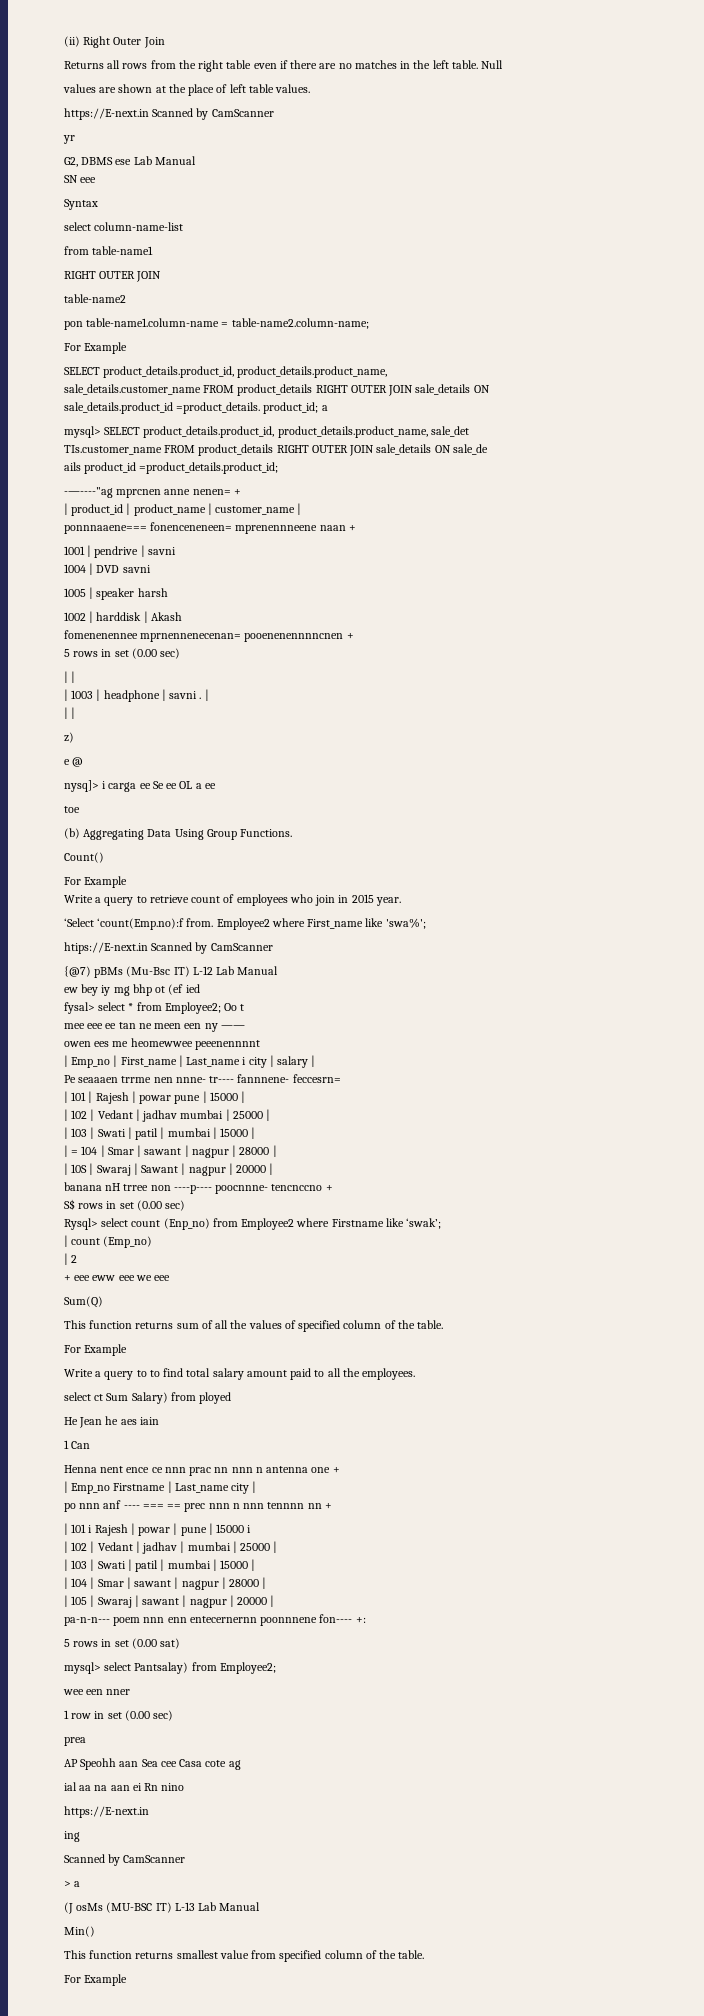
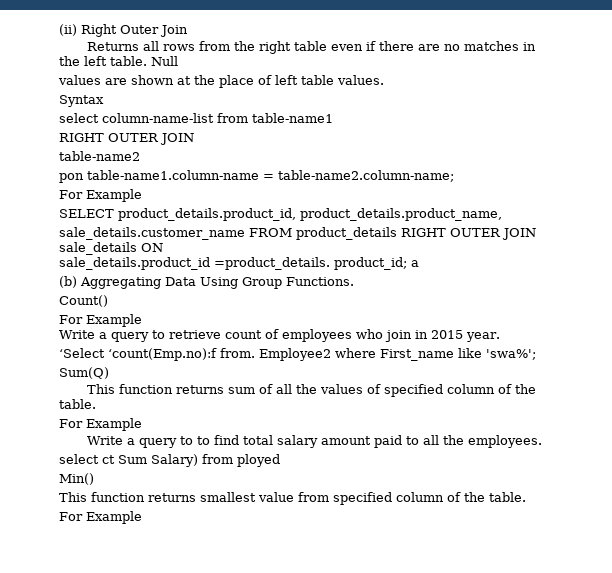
- https://E-next.in Scanned by CamScanner
- yr
- G2, DBMS ese Lab Manual
- SN eee
- select column-name-list
- from table-name1
+ select column-name-list from table-name1
- mysql> SELECT product_details.product_id, product_details.product_name, sale_det
- TIs.customer_name FROM product_details RIGHT OUTER JOIN sale_details ON sale_de
- ails product_id =product_details.product_id;
- -—----"ag mprcnen anne nenen= +
- | product_id | product_name | customer_name |
- ponnnaaene=== fonenceneneen= mprenennneene naan +
- 1001 | pendrive | savni
- 1004 | DVD savni
- 1005 | speaker harsh
- 1002 | harddisk | Akash
- fomenenennee mprnennenecenan= pooenenennnncnen +
- 5 rows in set (0.00 sec)
- | |
- | 1003 | headphone | savni . |
- | |
- z)
- e @
- nysq]> i carga ee Se ee OL a ee
- toe
- htips://E-next.in Scanned by CamScanner
- {@7) pBMs (Mu-Bsc IT) L-12 Lab Manual
- ew bey iy mg bhp ot (ef ied
- fysal> select * from Employee2; Oo t
- mee eee ee tan ne meen een ny ——
- owen ees me heomewwee peeenennnnt
- | Emp_no | First_name | Last_name i city | salary |
- Pe seaaaen trrme nen nnne- tr---- fannnene- feccesrn=
- | 101 | Rajesh | powar pune | 15000 |
- | 102 | Vedant | jadhav mumbai | 25000 |
- | 103 | Swati | patil | mumbai | 15000 |
- | = 104 | Smar | sawant | nagpur | 28000 |
- | 10S | Swaraj | Sawant | nagpur | 20000 |
- banana nH trree non ----p---- poocnnne- tencnccno +
- S$ rows in set (0.00 sec)
- Rysql> select count (Enp_no) from Employee2 where Firstname like ‘swak’;
- | count (Emp_no)
- | 2
- + eee eww eee we eee
- He Jean he aes iain
- 1 Can
- Henna nent ence ce nnn prac nn nnn n antenna one +
- | Emp_no Firstname | Last_name city |
- po nnn anf ---- === == prec nnn n nnn tennnn nn +
- | 101 i Rajesh | powar | pune | 15000 i
- | 102 | Vedant | jadhav | mumbai | 25000 |
- | 103 | Swati | patil | mumbai | 15000 |
- | 104 | Smar | sawant | nagpur | 28000 |
- | 105 | Swaraj | sawant | nagpur | 20000 |
- pa-n-n--- poem nnn enn entecernernn poonnnene fon---- +:
- 5 rows in set (0.00 sat)
- mysql> select Pantsalay) from Employee2;
- wee een nner
- 1 row in set (0.00 sec)
- prea
- AP Speohh aan Sea cee Casa cote ag
- ial aa na aan ei Rn nino
- https://E-next.in
- ing
- Scanned by CamScanner
- > a
- (J osMs (MU-BSC IT) L-13 Lab Manual

